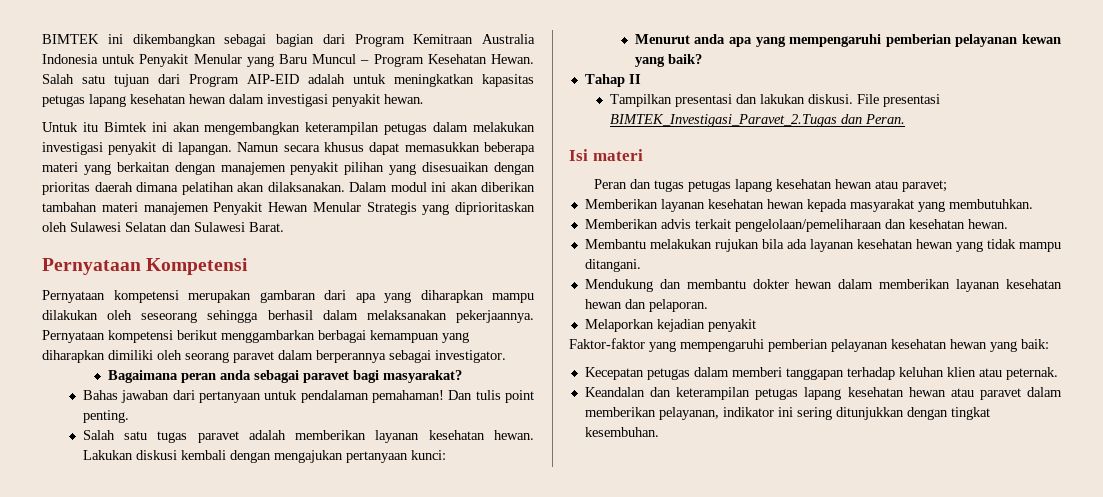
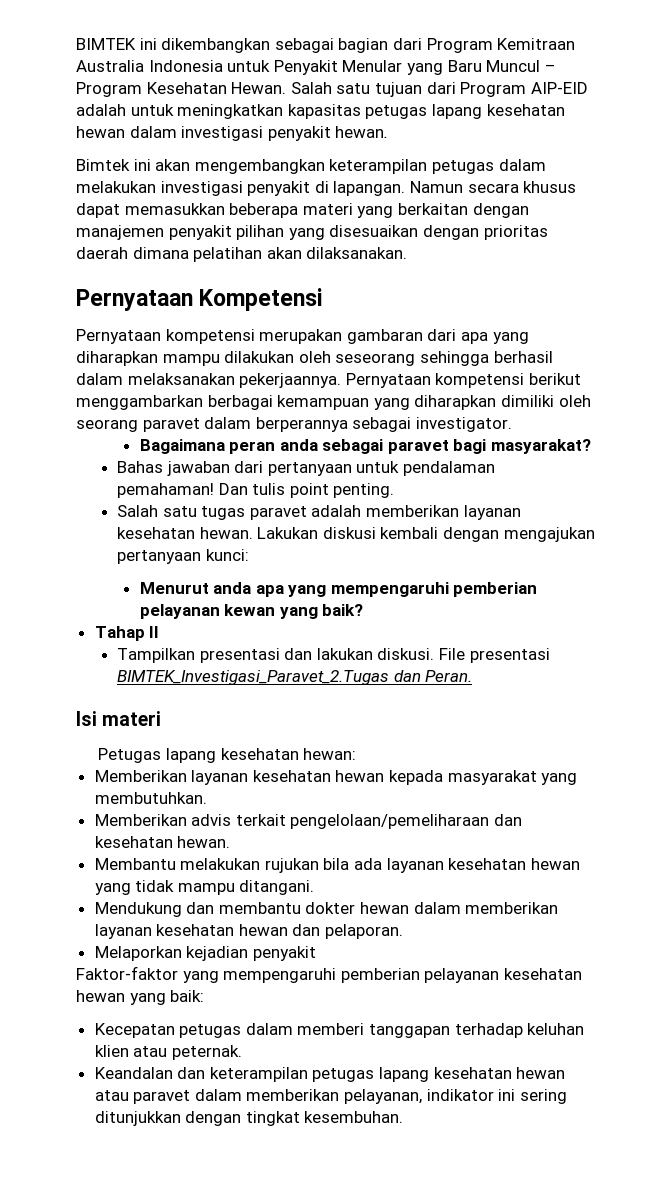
- Untuk itu Bimtek ini akan mengembangkan keterampilan petugas dalam melakukan investigasi penyakit di lapangan.
+ Bimtek ini akan mengembangkan keterampilan petugas dalam melakukan investigasi penyakit di lapangan.
- Dalam modul ini akan diberikan tambahan materi manajemen Penyakit Hewan Menular Strategis yang diprioritaskan oleh Sulawesi Selatan dan Sulawesi Barat.
- Peran dan tugas petugas lapang kesehatan hewan atau paravet;
+ Petugas lapang kesehatan hewan:

